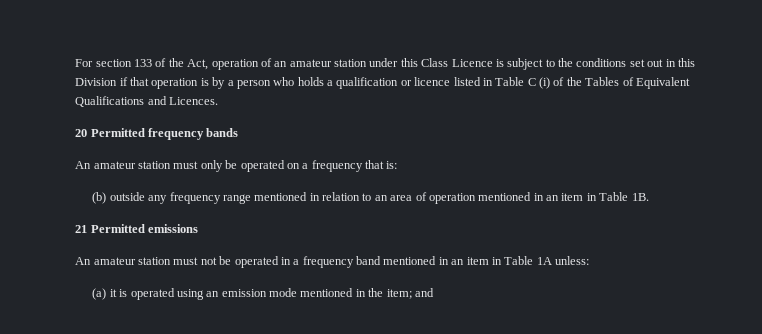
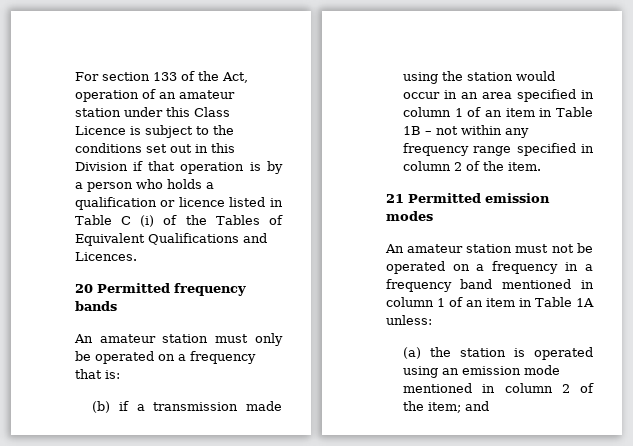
- (b) outside any frequency range mentioned in relation to an area of operation mentioned in an item in Table 1B.
+ (b) if a transmission made using the station would occur in an area specified in column 1 of an item in Table 1B – not within any frequency range specified in column 2 of the item.
- 21 Permitted emissions
+ 21 Permitted emission modes
- An amateur station must not be operated in a frequency band mentioned in an item in Table 1A unless:
+ An amateur station must not be operated on a frequency in a frequency band mentioned in column 1 of an item in Table 1A unless:
- (a) it is operated using an emission mode mentioned in the item; and
+ (a) the station is operated using an emission mode mentioned in column 2 of the item; and

